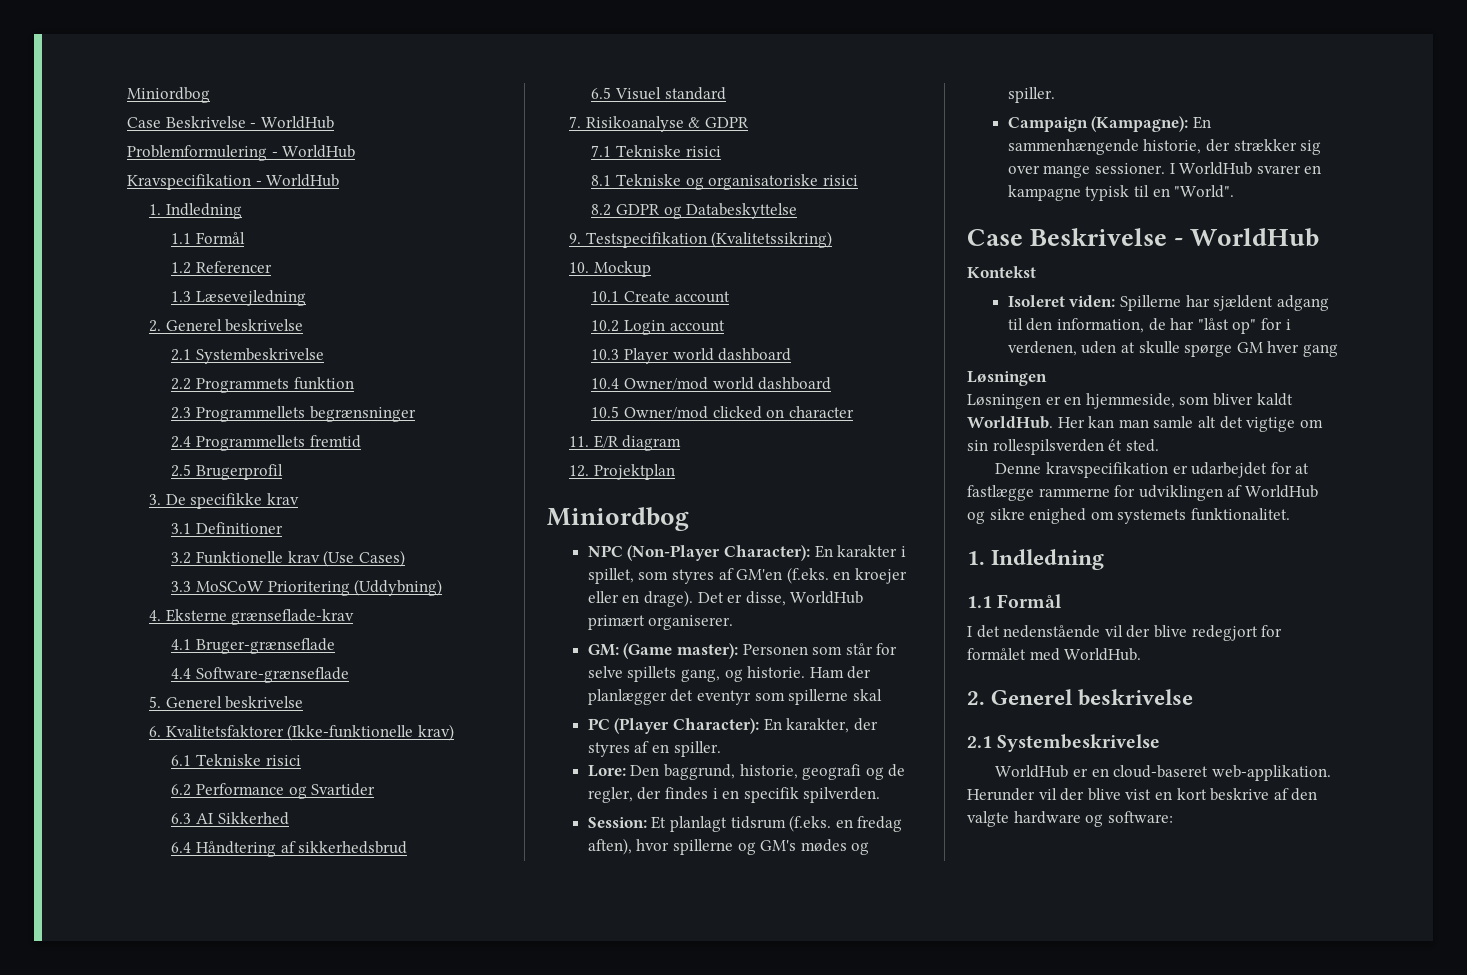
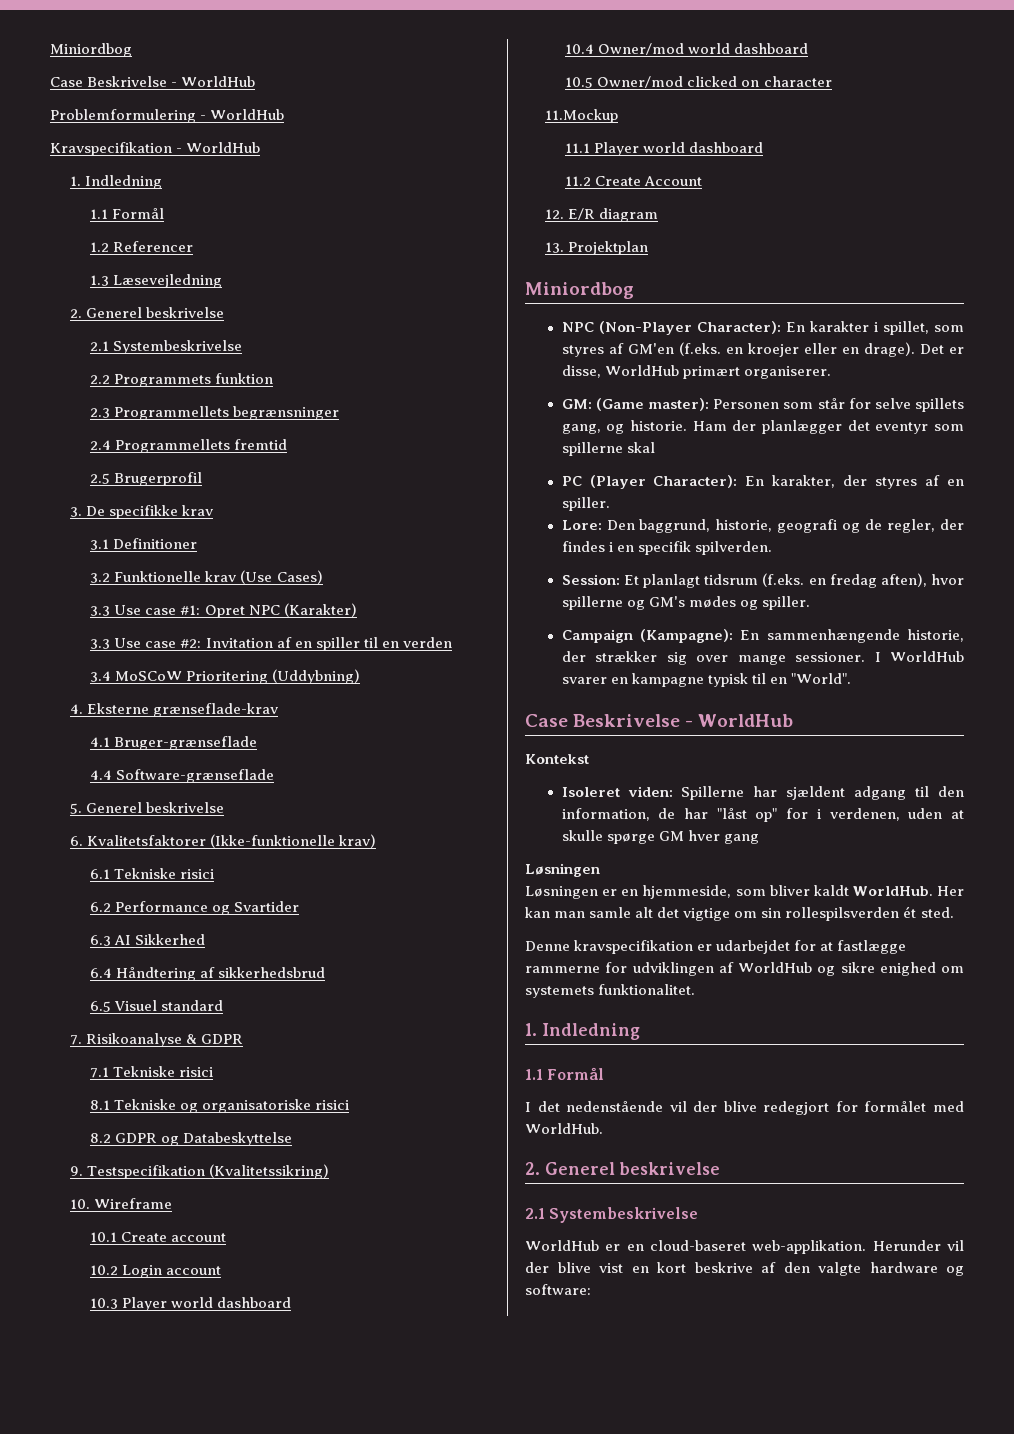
- 3.3 MoSCoW Prioritering (Uddybning)
+ 3.3 Use case #1: Opret NPC (Karakter)
+ 3.3 Use case #2: Invitation af en spiller til en verden
+ 3.4 MoSCoW Prioritering (Uddybning)
- 10. Mockup
+ 10. Wireframe
- 11. E/R diagram
+ 11.Mockup
+ 11.1 Player world dashboard
+ 11.2 Create Account
+ 12. E/R diagram
- 12. Projektplan
+ 13. Projektplan

